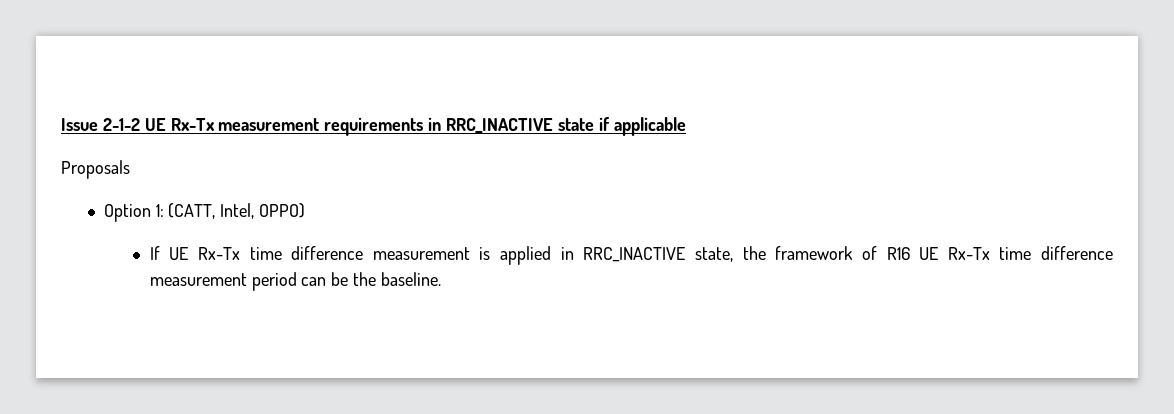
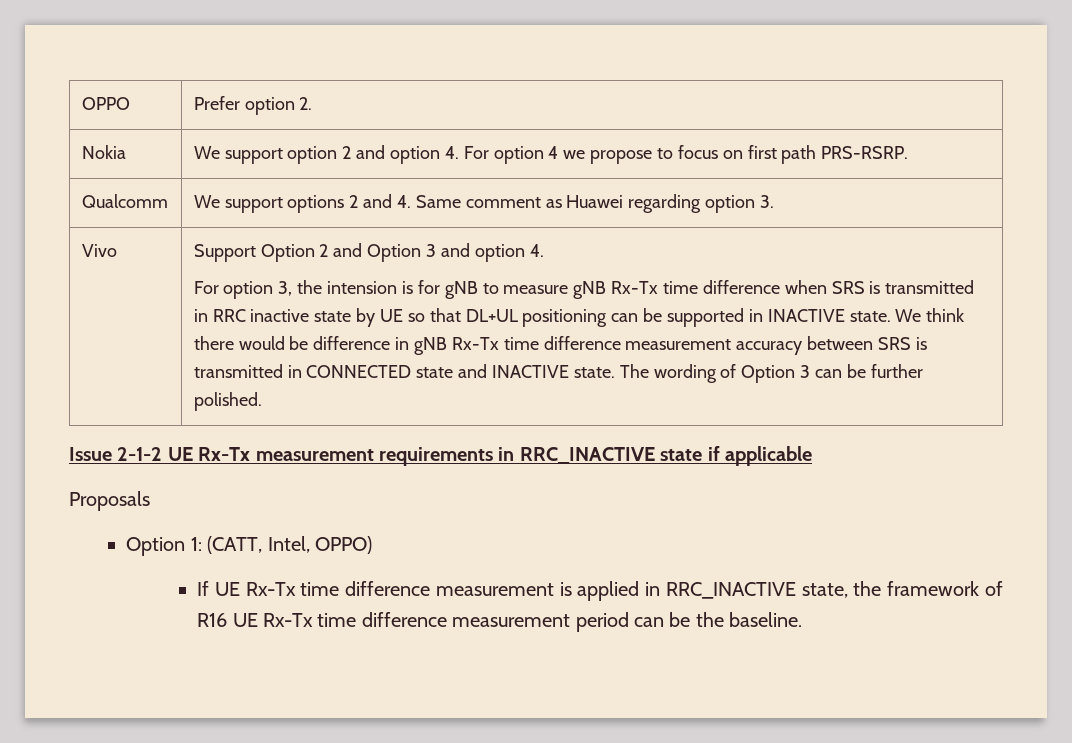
+ OPPO | Prefer option 2.
+ Nokia | We support option 2 and option 4. For option 4 we propose to focus on first path PRS-RSRP.
+ Qualcomm | We support options 2 and 4. Same comment as Huawei regarding option 3.
+ Vivo | Support Option 2 and Option 3 and option 4.
+ For option 3, the intension is for gNB to measure gNB Rx-Tx time difference when SRS is transmitted in RRC inactive state by UE so that DL+UL positioning can be supported in INACTIVE state. We think there would be difference in gNB Rx-Tx time difference measurement accuracy between SRS is transmitted in CONNECTED state and INACTIVE state. The wording of Option 3 can be further polished.

